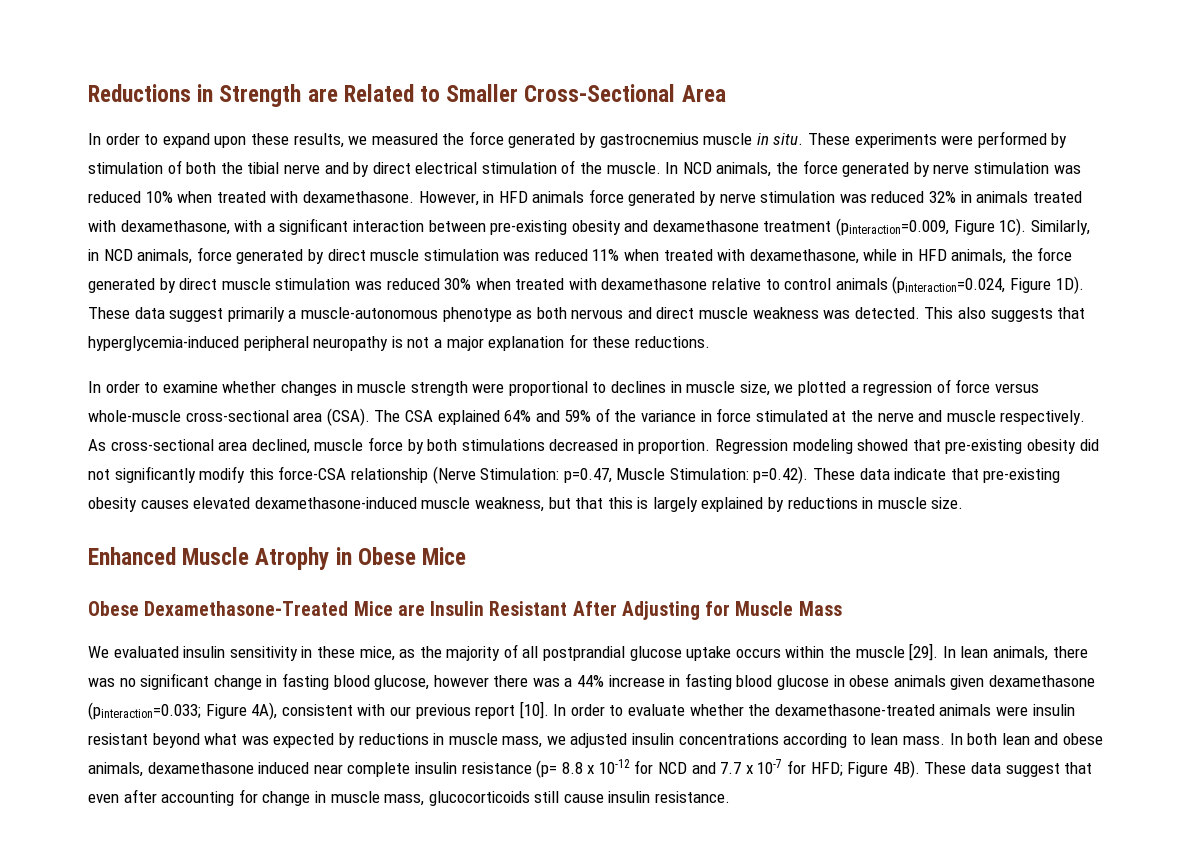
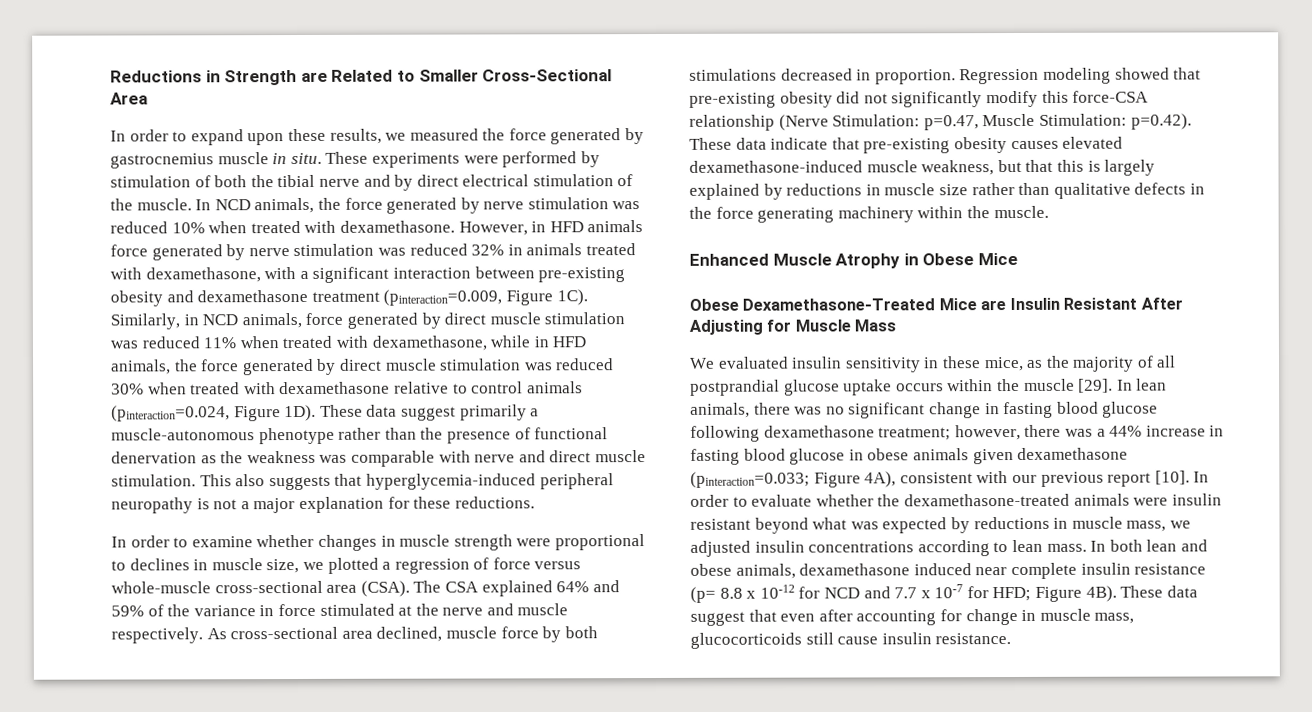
- These data suggest primarily a muscle-autonomous phenotype as both nervous and direct muscle weakness was detected.
+ These data suggest primarily a muscle-autonomous phenotype rather than the presence of functional denervation as the weakness was comparable with nerve and direct muscle stimulation.
- Regression modeling showed that pre-existing obesity did not significantly modify this force-CSA relationship (Nerve Stimulation: p=0.47, Muscle Stimulation: p=0.42). These data indicate that pre-existing obesity causes elevated dexamethasone-induced muscle weakness, but that this is largely explained by reductions in muscle size.
+ Regression modeling showed that pre-existing obesity did not significantly modify this force-CSA relationship (Nerve Stimulation: p=0.47, Muscle Stimulation: p=0.42). These data indicate that pre-existing obesity causes elevated dexamethasone-induced muscle weakness, but that this is largely explained by reductions in muscle size rather than qualitative defects in the force generating machinery within the muscle.
- In lean animals, there was no significant change in fasting blood glucose, however there was a 44% increase in fasting blood glucose in obese animals given dexamethasone (pinteraction=0.033; Figure 4A), consistent with our previous report [10].
+ In lean animals, there was no significant change in fasting blood glucose following dexamethasone treatment; however, there was a 44% increase in fasting blood glucose in obese animals given dexamethasone (pinteraction=0.033; Figure 4A), consistent with our previous report [10].

